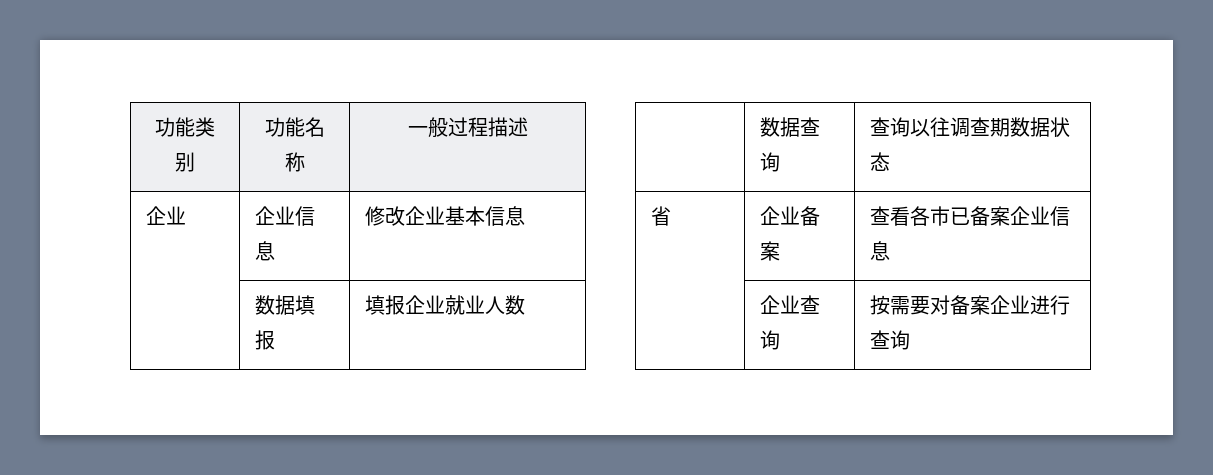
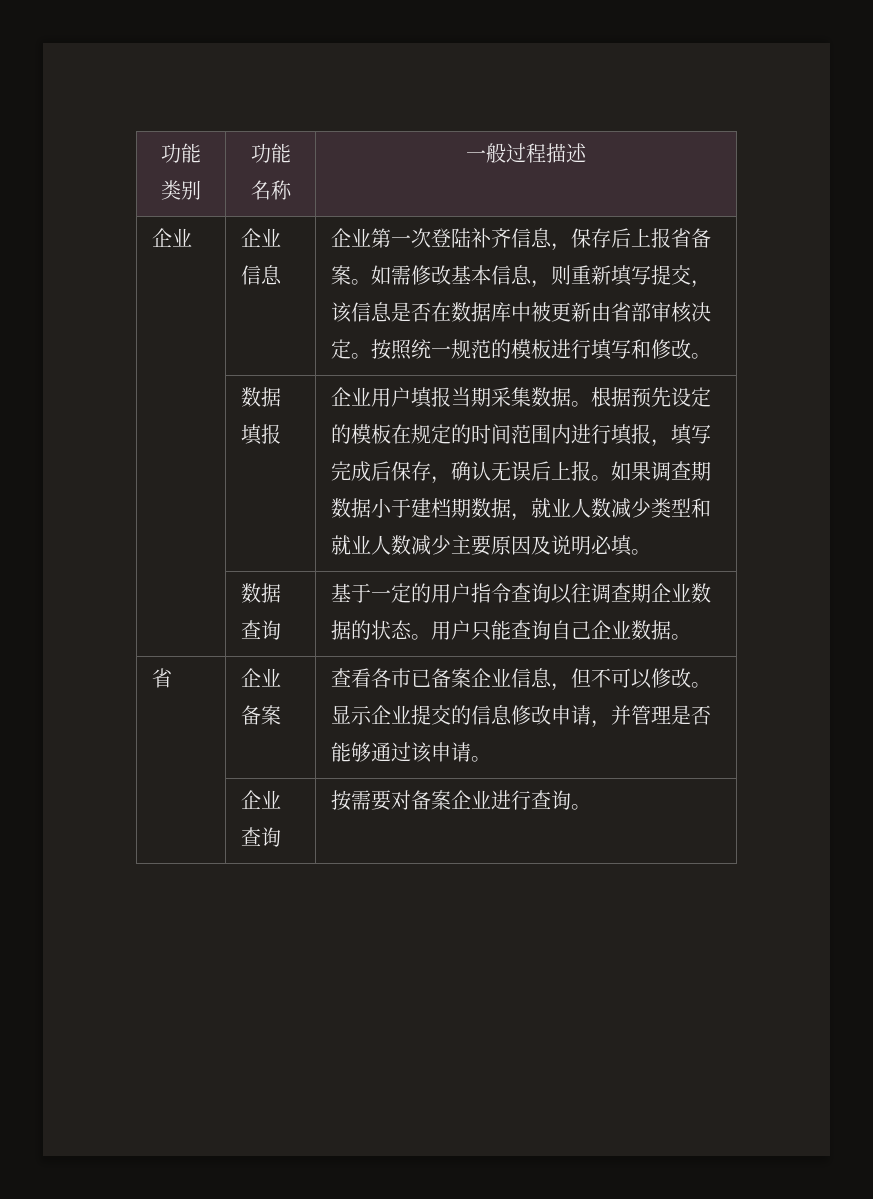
- 修改企业基本信息
- | 数据填报 | 填报企业就业人数
- | 数据查询 | 查询以往调查期数据状态
+ 企业第一次登陆补齐信息，保存后上报省备案。如需修改基本信息，则重新填写提交，该信息是否在数据库中被更新由省部审核决定。按照统一规范的模板进行填写和修改。
+ | 数据填报 | 企业用户填报当期采集数据。根据预先设定的模板在规定的时间范围内进行填报，填写完成后保存，确认无误后上报。如果调查期数据小于建档期数据，就业人数减少类型和就业人数减少主要原因及说明必填。
+ | 数据查询 | 基于一定的用户指令查询以往调查期企业数据的状态。用户只能查询自己企业数据。
- 省 | 企业备案 | 查看各市已备案企业信息
+ 省 | 企业备案 | 查看各市已备案企业信息，但不可以修改。显示企业提交的信息修改申请，并管理是否能够通过该申请。
- | 企业查询 | 按需要对备案企业进行查询
+ | 企业查询 | 按需要对备案企业进行查询。

